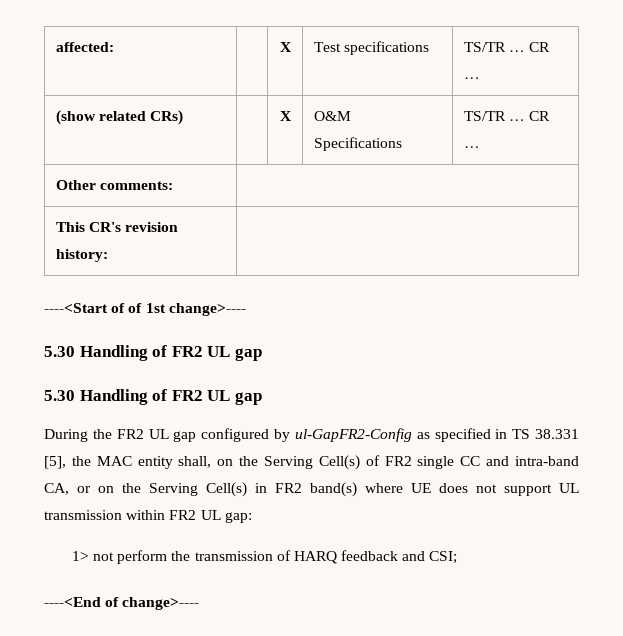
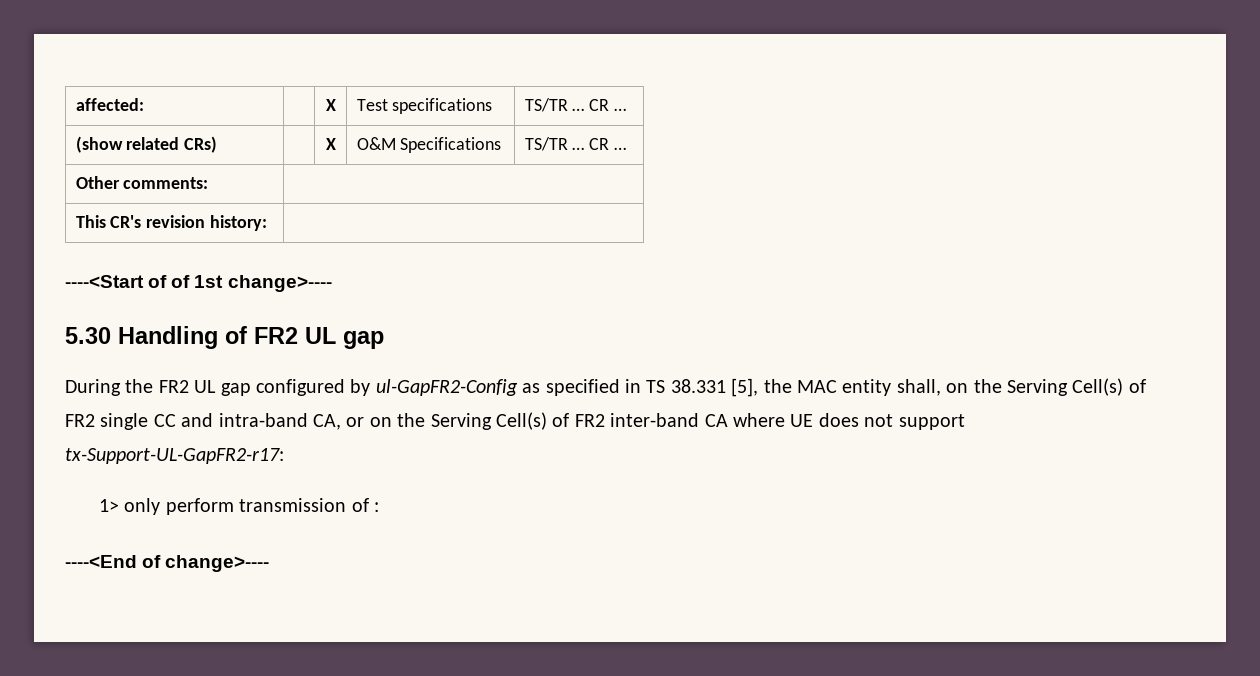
  ----<Start of of 1st change>----
- 5.30 Handling of FR2 UL gap
- During the FR2 UL gap configured by ul-GapFR2-Config as specified in TS 38.331 [5], the MAC entity shall, on the Serving Cell(s) of FR2 single CC and intra-band CA, or on the Serving Cell(s) in FR2 band(s) where UE does not support UL transmission within FR2 UL gap:
- 1> not perform the transmission of HARQ feedback and CSI;
+ During the FR2 UL gap configured by ul-GapFR2-Config as specified in TS 38.331 [5], the MAC entity shall, on the Serving Cell(s) of FR2 single CC and intra-band CA, or on the Serving Cell(s) of FR2 inter-band CA where UE does not support tx-Support-UL-GapFR2-r17:
+ 1> only perform transmission of :

